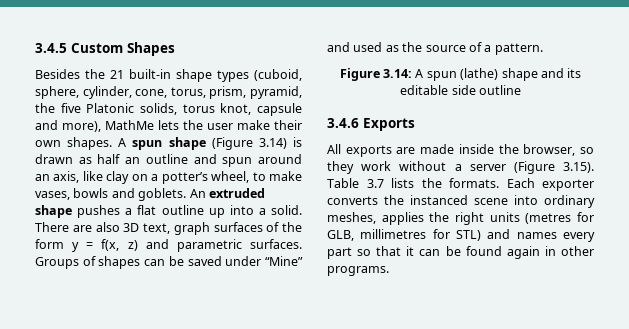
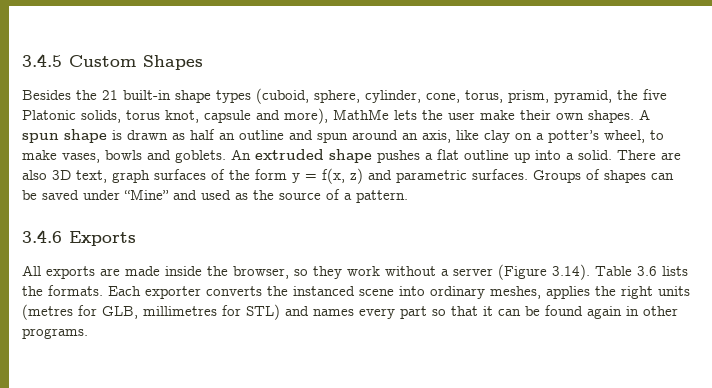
- A spun shape (Figure 3.14) is drawn as half an outline and spun around an axis, like clay on a potter’s wheel, to make vases, bowls and goblets.
+ A spun shape is drawn as half an outline and spun around an axis, like clay on a potter’s wheel, to make vases, bowls and goblets.
- Figure 3.14: A spun (lathe) shape and its editable side outline
- All exports are made inside the browser, so they work without a server (Figure 3.15). Table 3.7 lists the formats.
+ All exports are made inside the browser, so they work without a server (Figure 3.14). Table 3.6 lists the formats.

